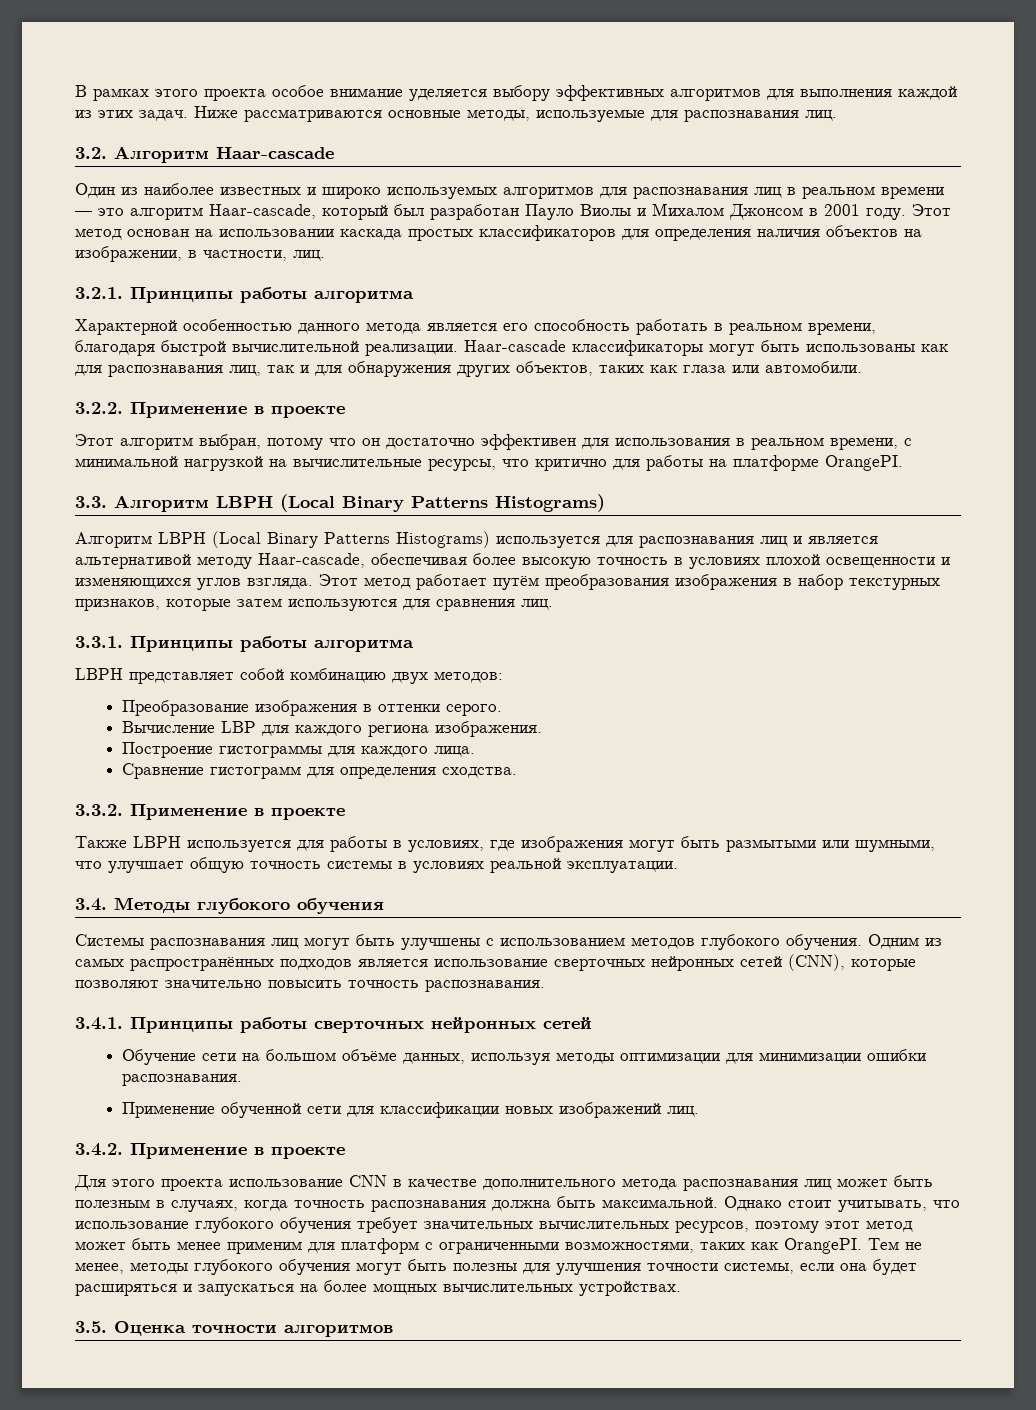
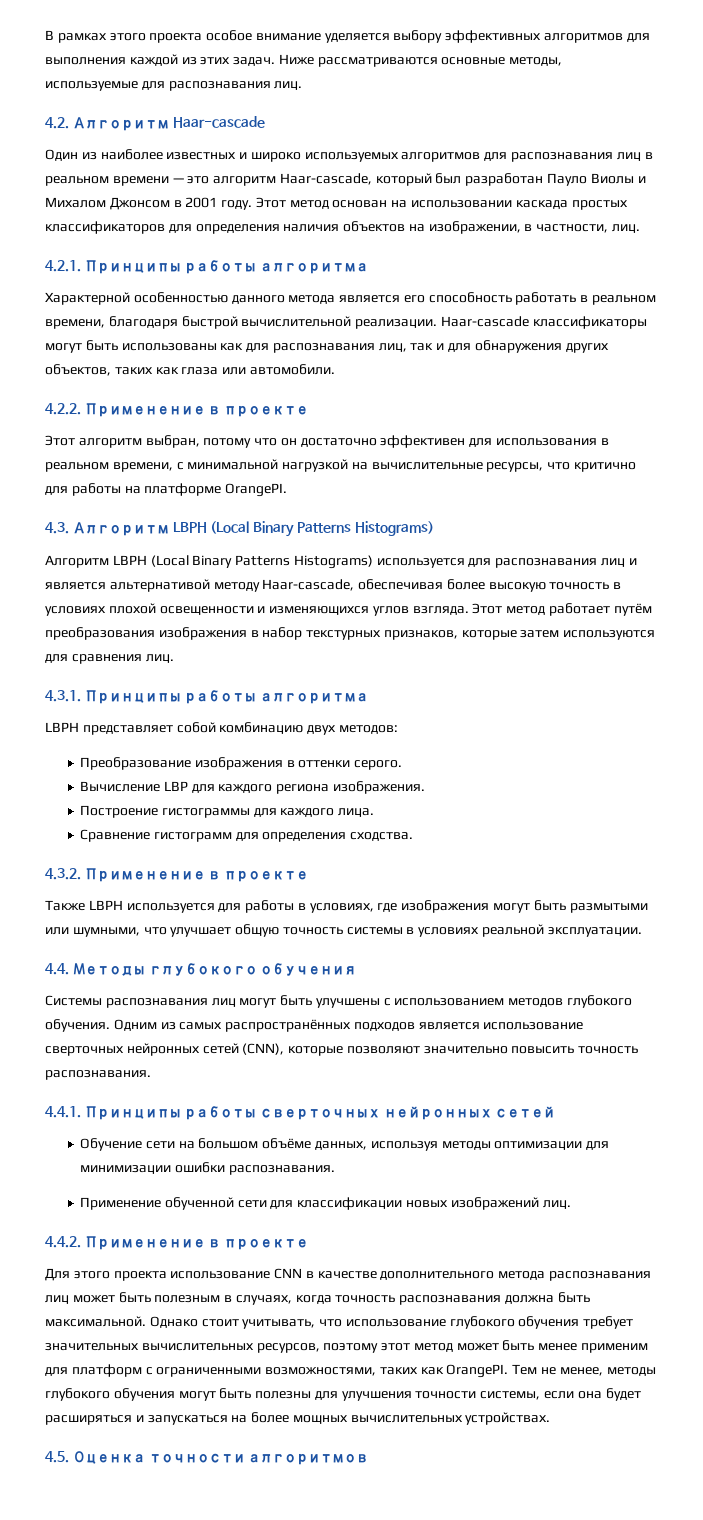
- 3.2. Алгоритм Haar-cascade
+ 4.2. Алгоритм Haar-cascade
- 3.2.1. Принципы работы алгоритма
+ 4.2.1. Принципы работы алгоритма
- 3.2.2. Применение в проекте
+ 4.2.2. Применение в проекте
- 3.3. Алгоритм LBPH (Local Binary Patterns Histograms)
+ 4.3. Алгоритм LBPH (Local Binary Patterns Histograms)
- 3.3.1. Принципы работы алгоритма
+ 4.3.1. Принципы работы алгоритма
- 3.3.2. Применение в проекте
+ 4.3.2. Применение в проекте
- 3.4. Методы глубокого обучения
+ 4.4. Методы глубокого обучения
- 3.4.1. Принципы работы сверточных нейронных сетей
+ 4.4.1. Принципы работы сверточных нейронных сетей
- 3.4.2. Применение в проекте
+ 4.4.2. Применение в проекте
- 3.5. Оценка точности алгоритмов
+ 4.5. Оценка точности алгоритмов

